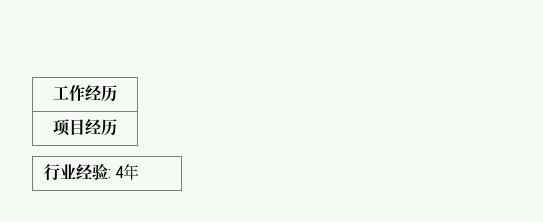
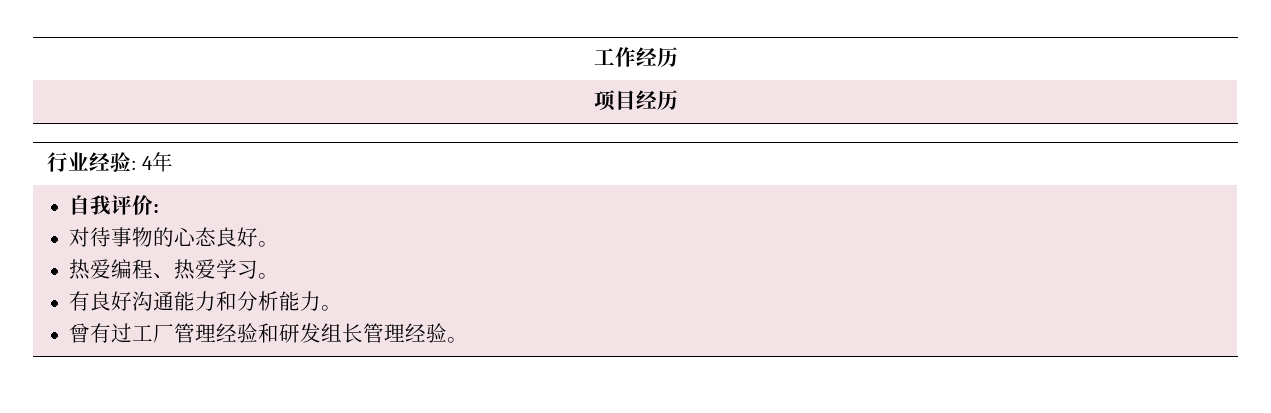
+ 自我评价:
+ 对待事物的心态良好。
+ 热爱编程、热爱学习。
+ 有良好沟通能力和分析能力。
+ 曾有过工厂管理经验和研发组长管理经验。

